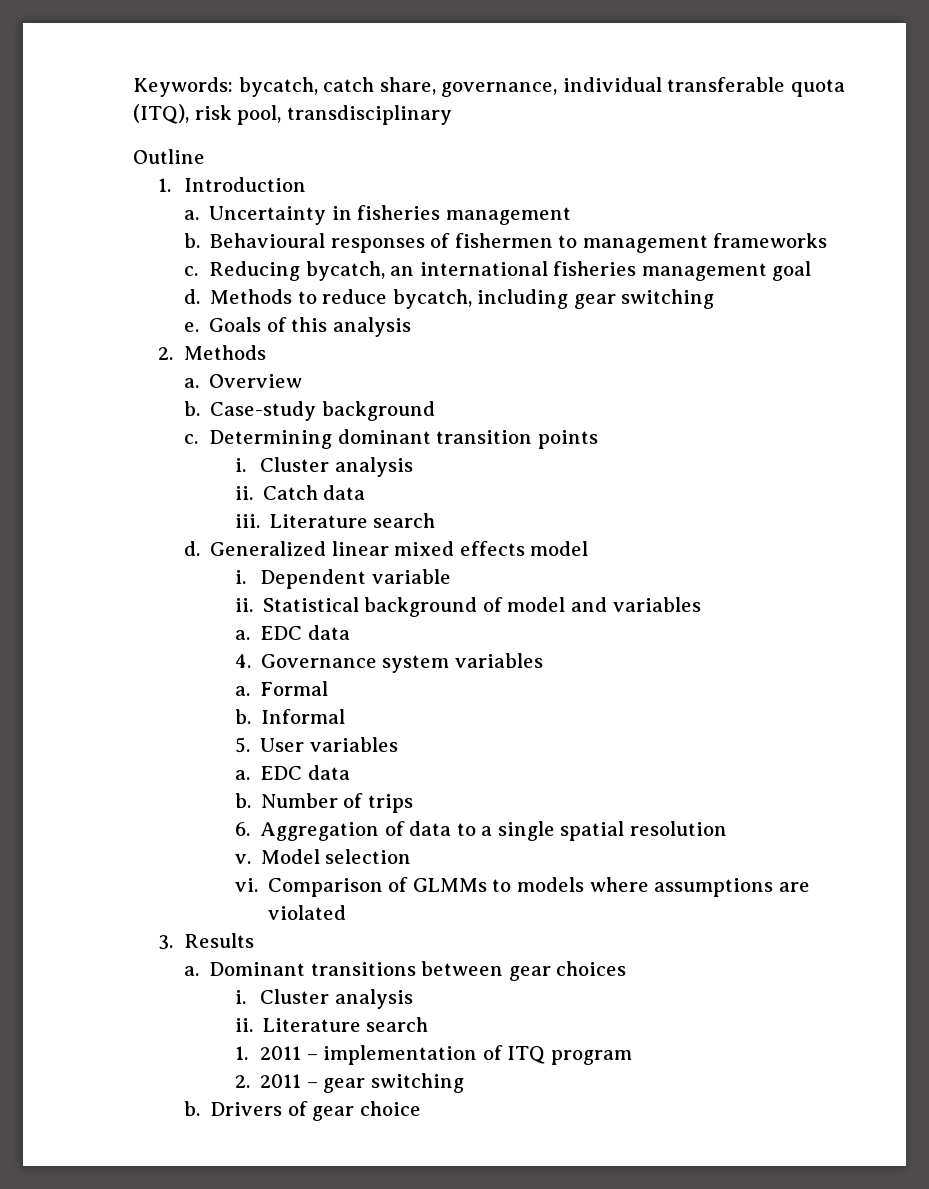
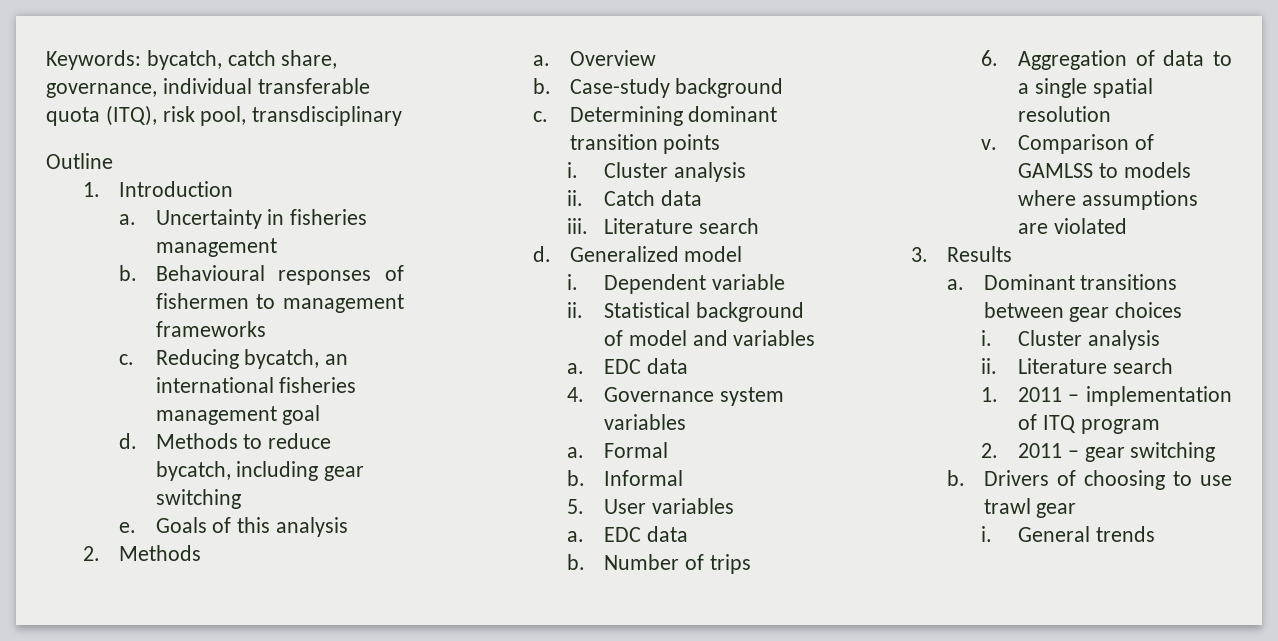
- Generalized linear mixed effects model
+ Generalized model
- Model selection
- vi.
- Comparison of GLMMs to models where assumptions are violated
+ Comparison of GAMLSS to models where assumptions are violated
- Drivers of gear choice
+ Drivers of choosing to use trawl gear
+ i. General trends

